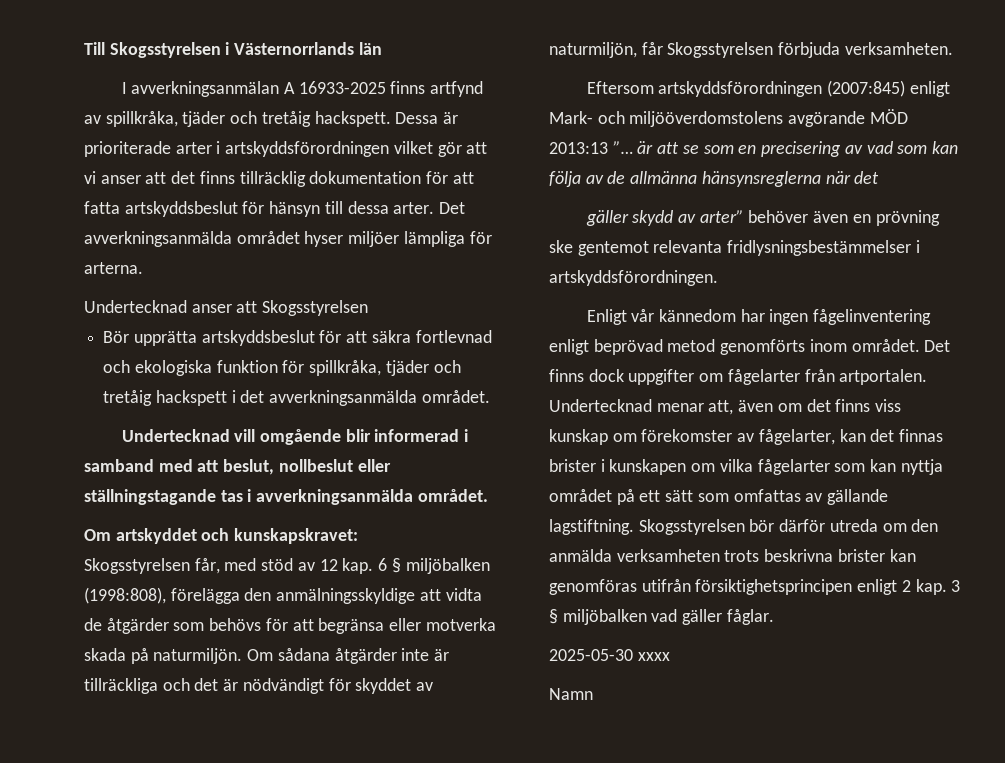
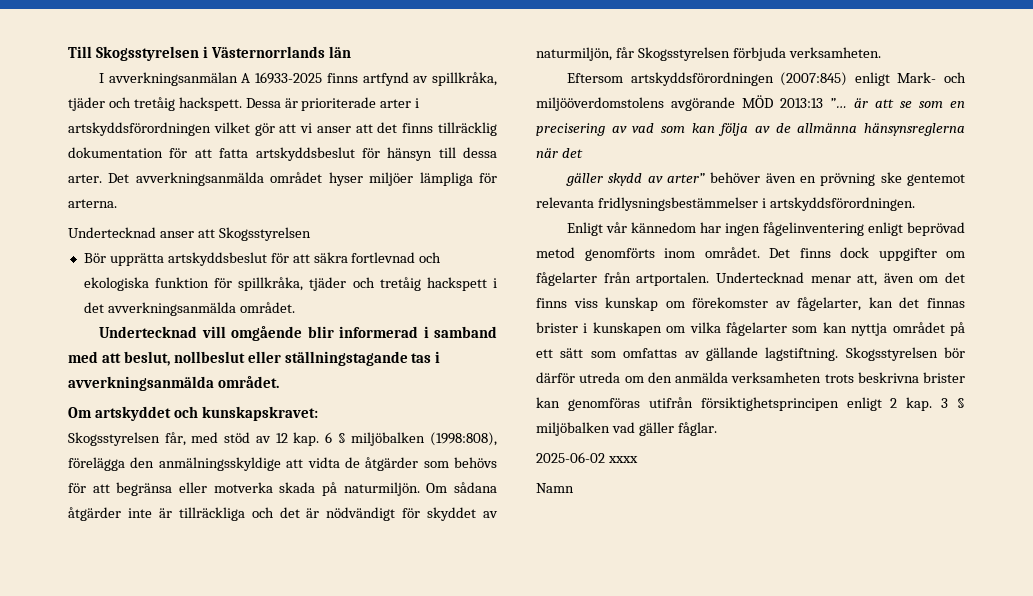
- 2025-05-30 xxxx
+ 2025-06-02 xxxx

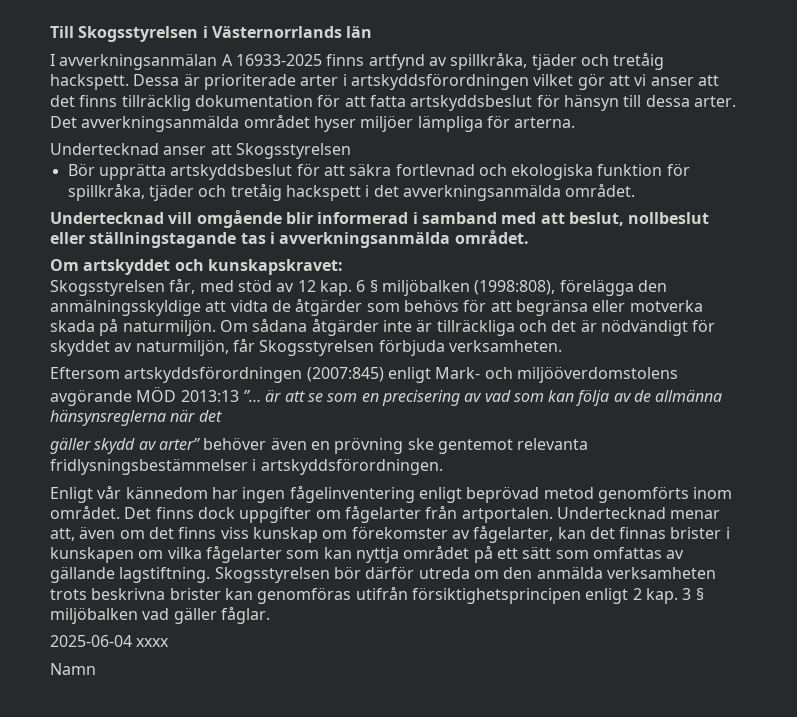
- 2025-06-02 xxxx
+ 2025-06-04 xxxx

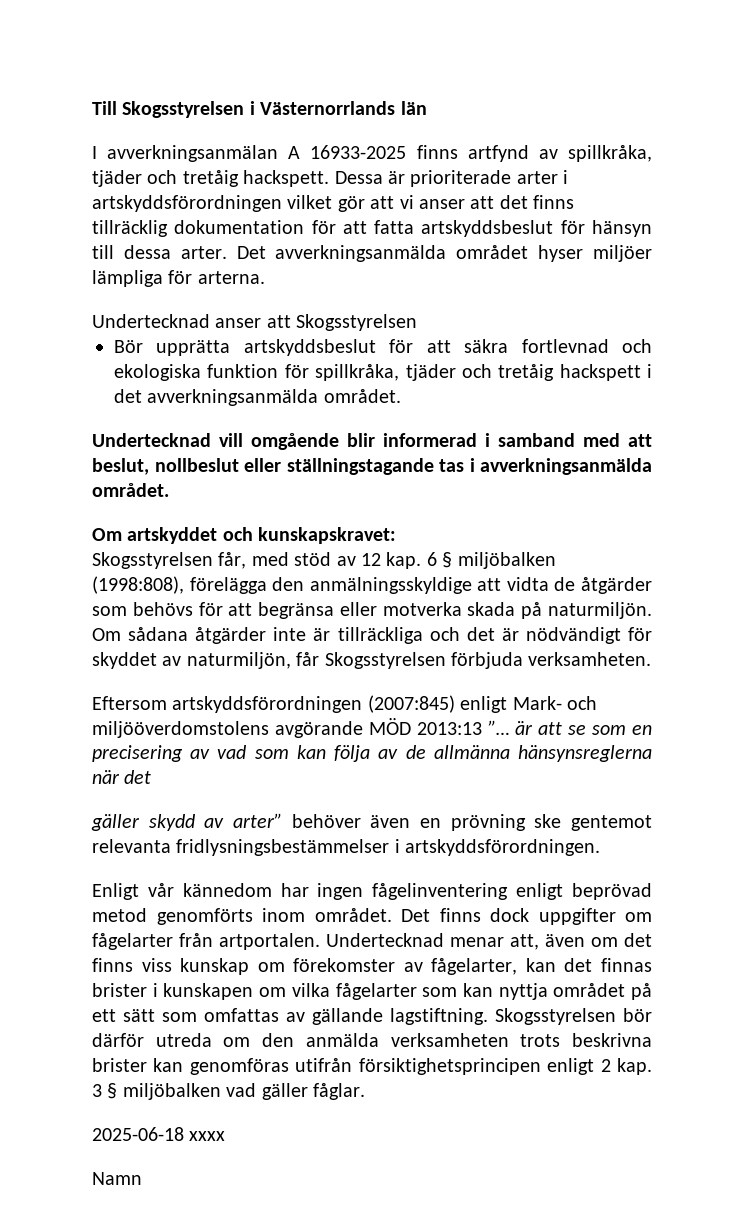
- 2025-06-04 xxxx
+ 2025-06-18 xxxx

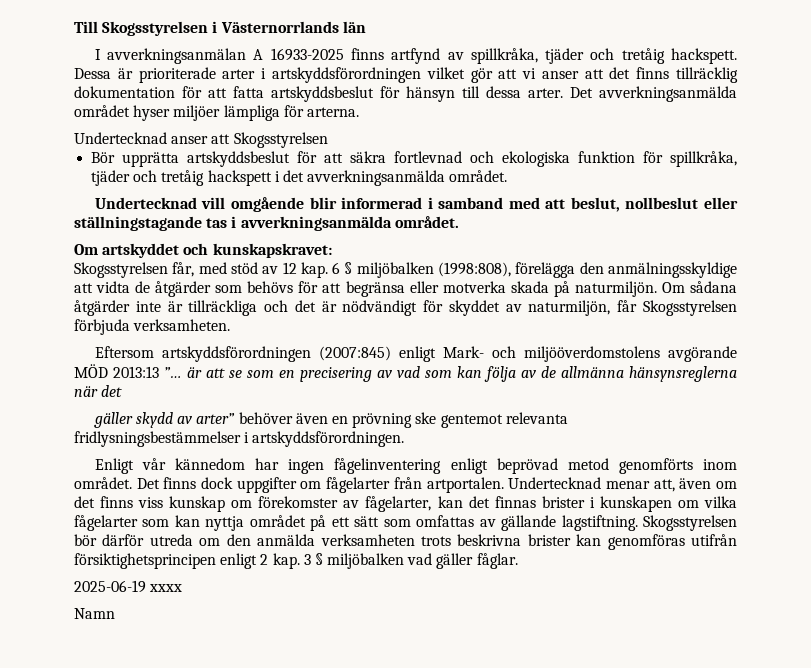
- 2025-06-18 xxxx
+ 2025-06-19 xxxx

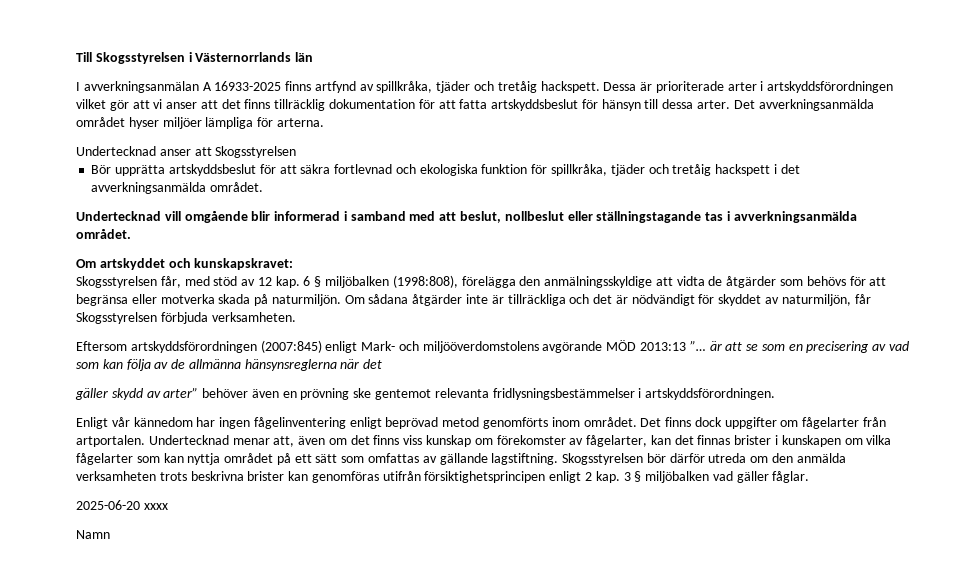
- 2025-06-19 xxxx
+ 2025-06-20 xxxx

